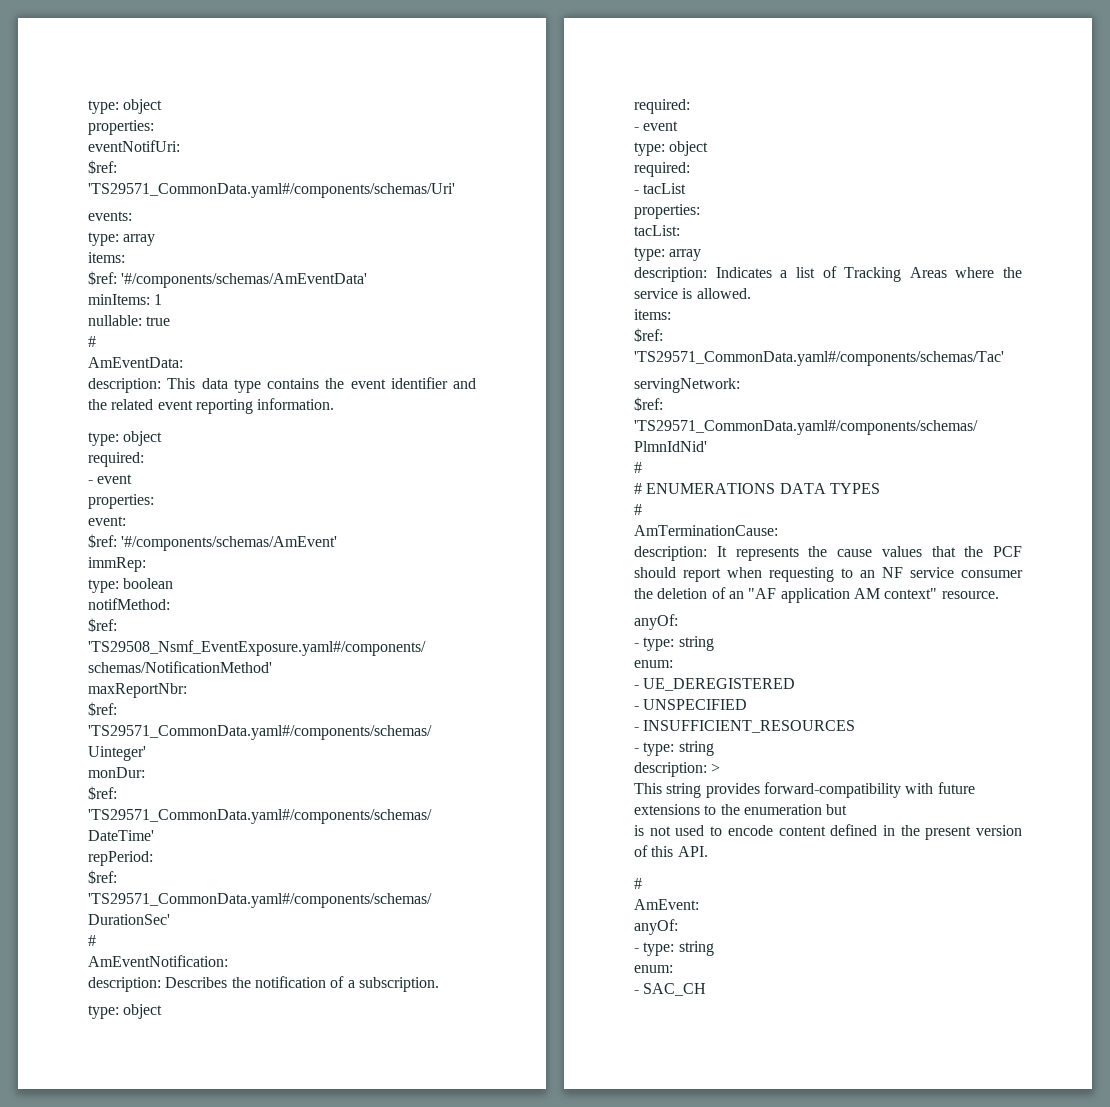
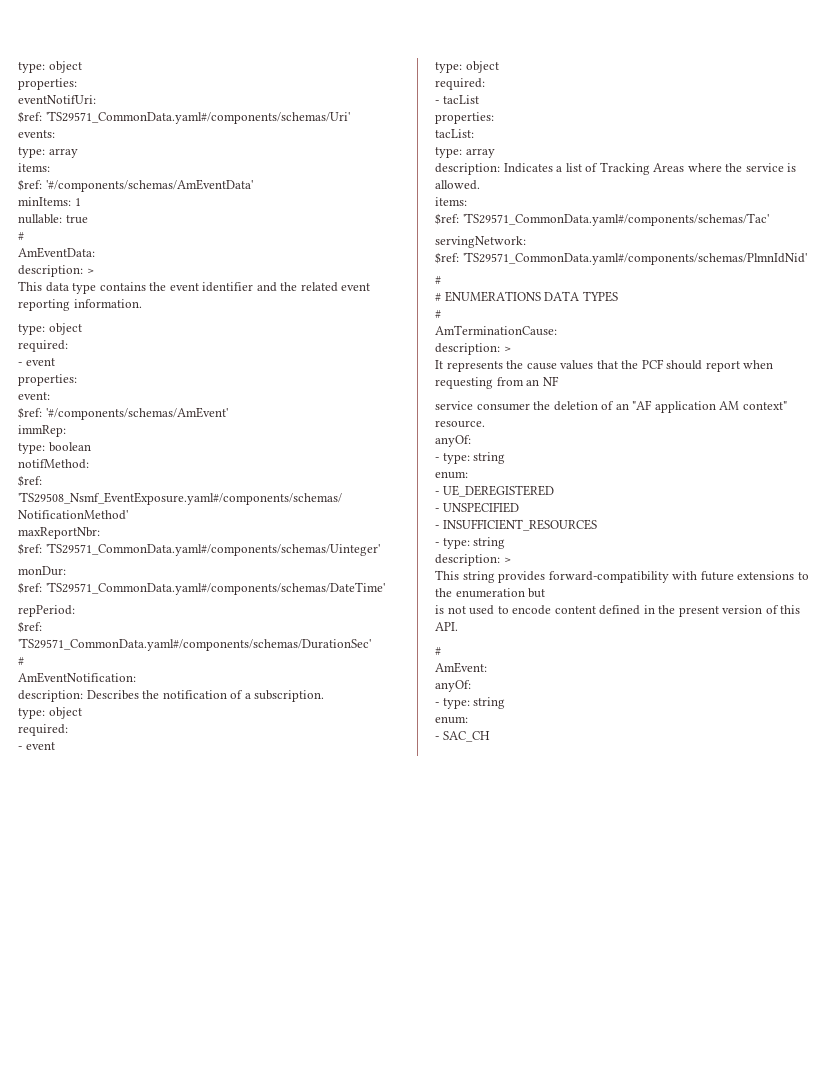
  AmEventData:
- description: This data type contains the event identifier and the related event reporting information.
+ description: >
+ This data type contains the event identifier and the related event reporting information.
  AmTerminationCause:
- description: It represents the cause values that the PCF should report when requesting to an NF service consumer the deletion of an "AF application AM context" resource.
+ description: >
+ It represents the cause values that the PCF should report when requesting from an NF
+ service consumer the deletion of an "AF application AM context" resource.

